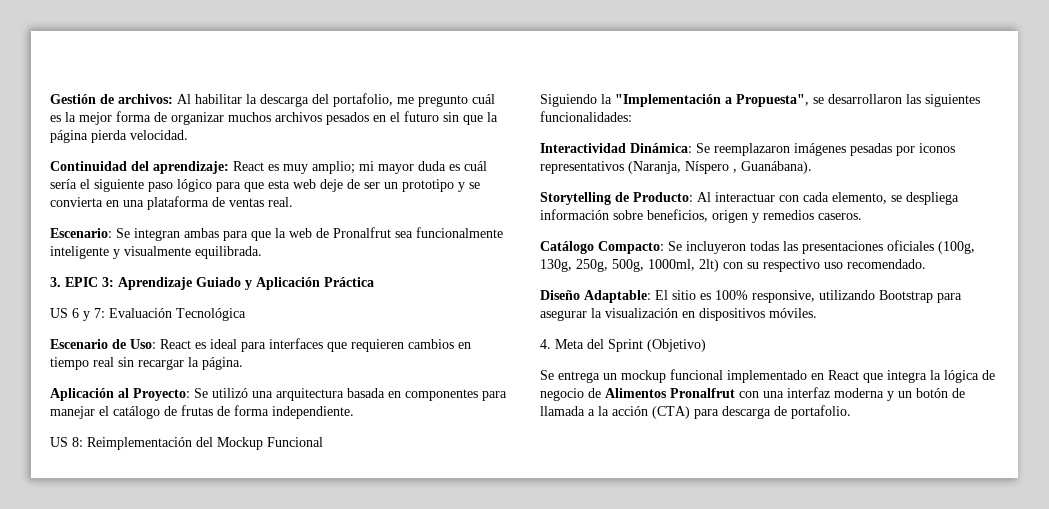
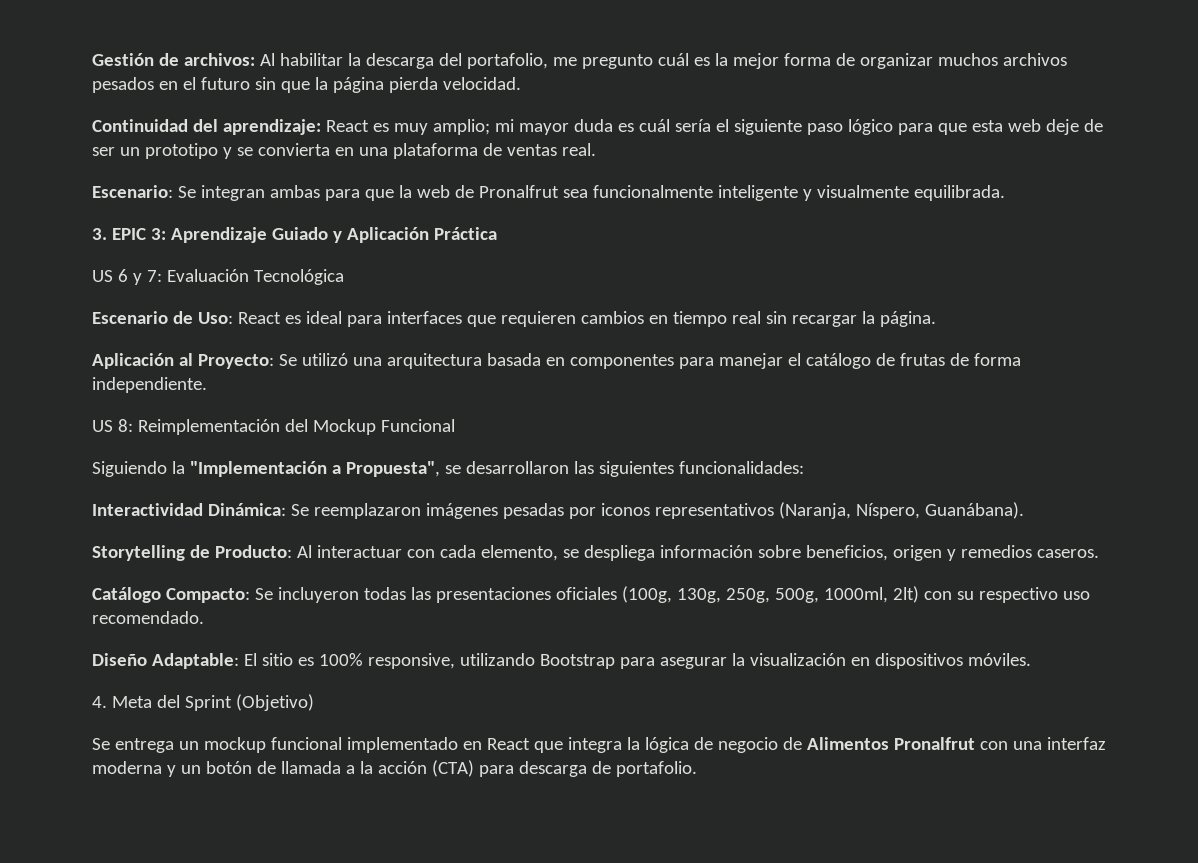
- Interactividad Dinámica: Se reemplazaron imágenes pesadas por iconos representativos (Naranja, Níspero , Guanábana).
+ Interactividad Dinámica: Se reemplazaron imágenes pesadas por iconos representativos (Naranja, Níspero, Guanábana).

